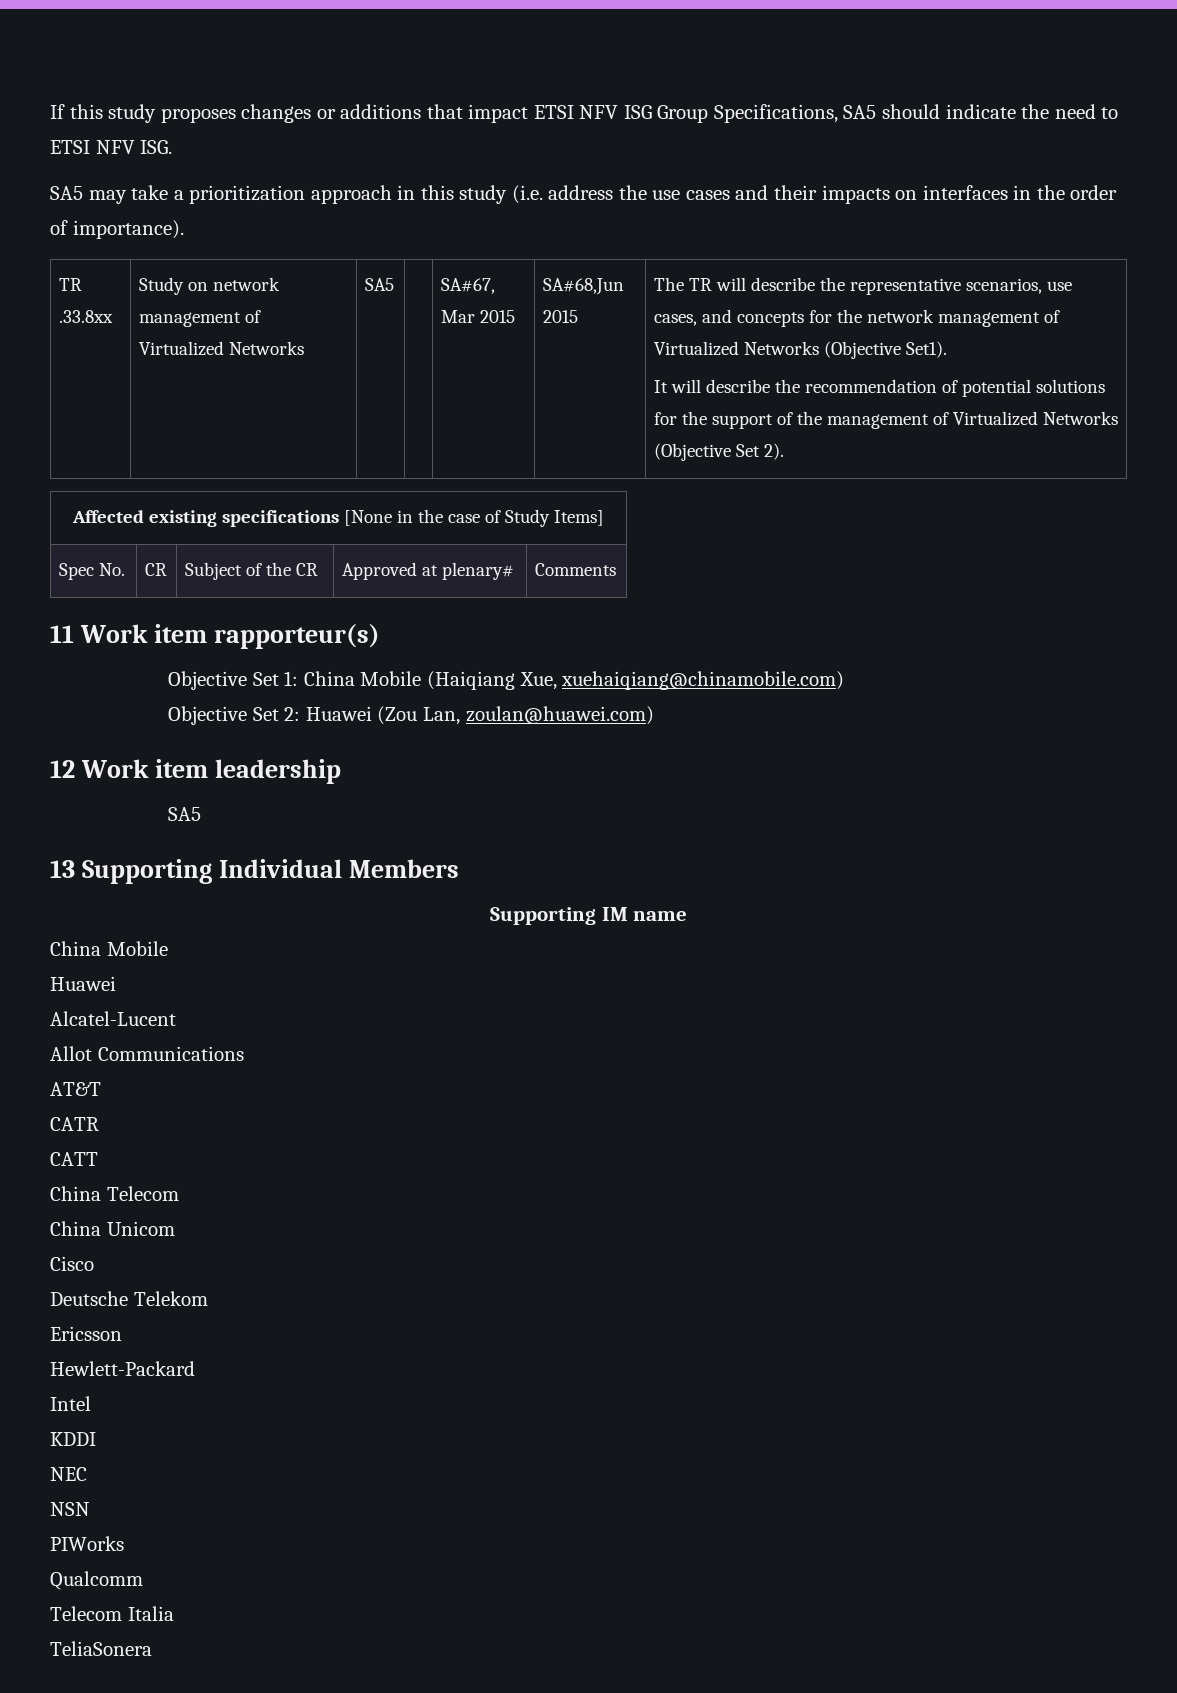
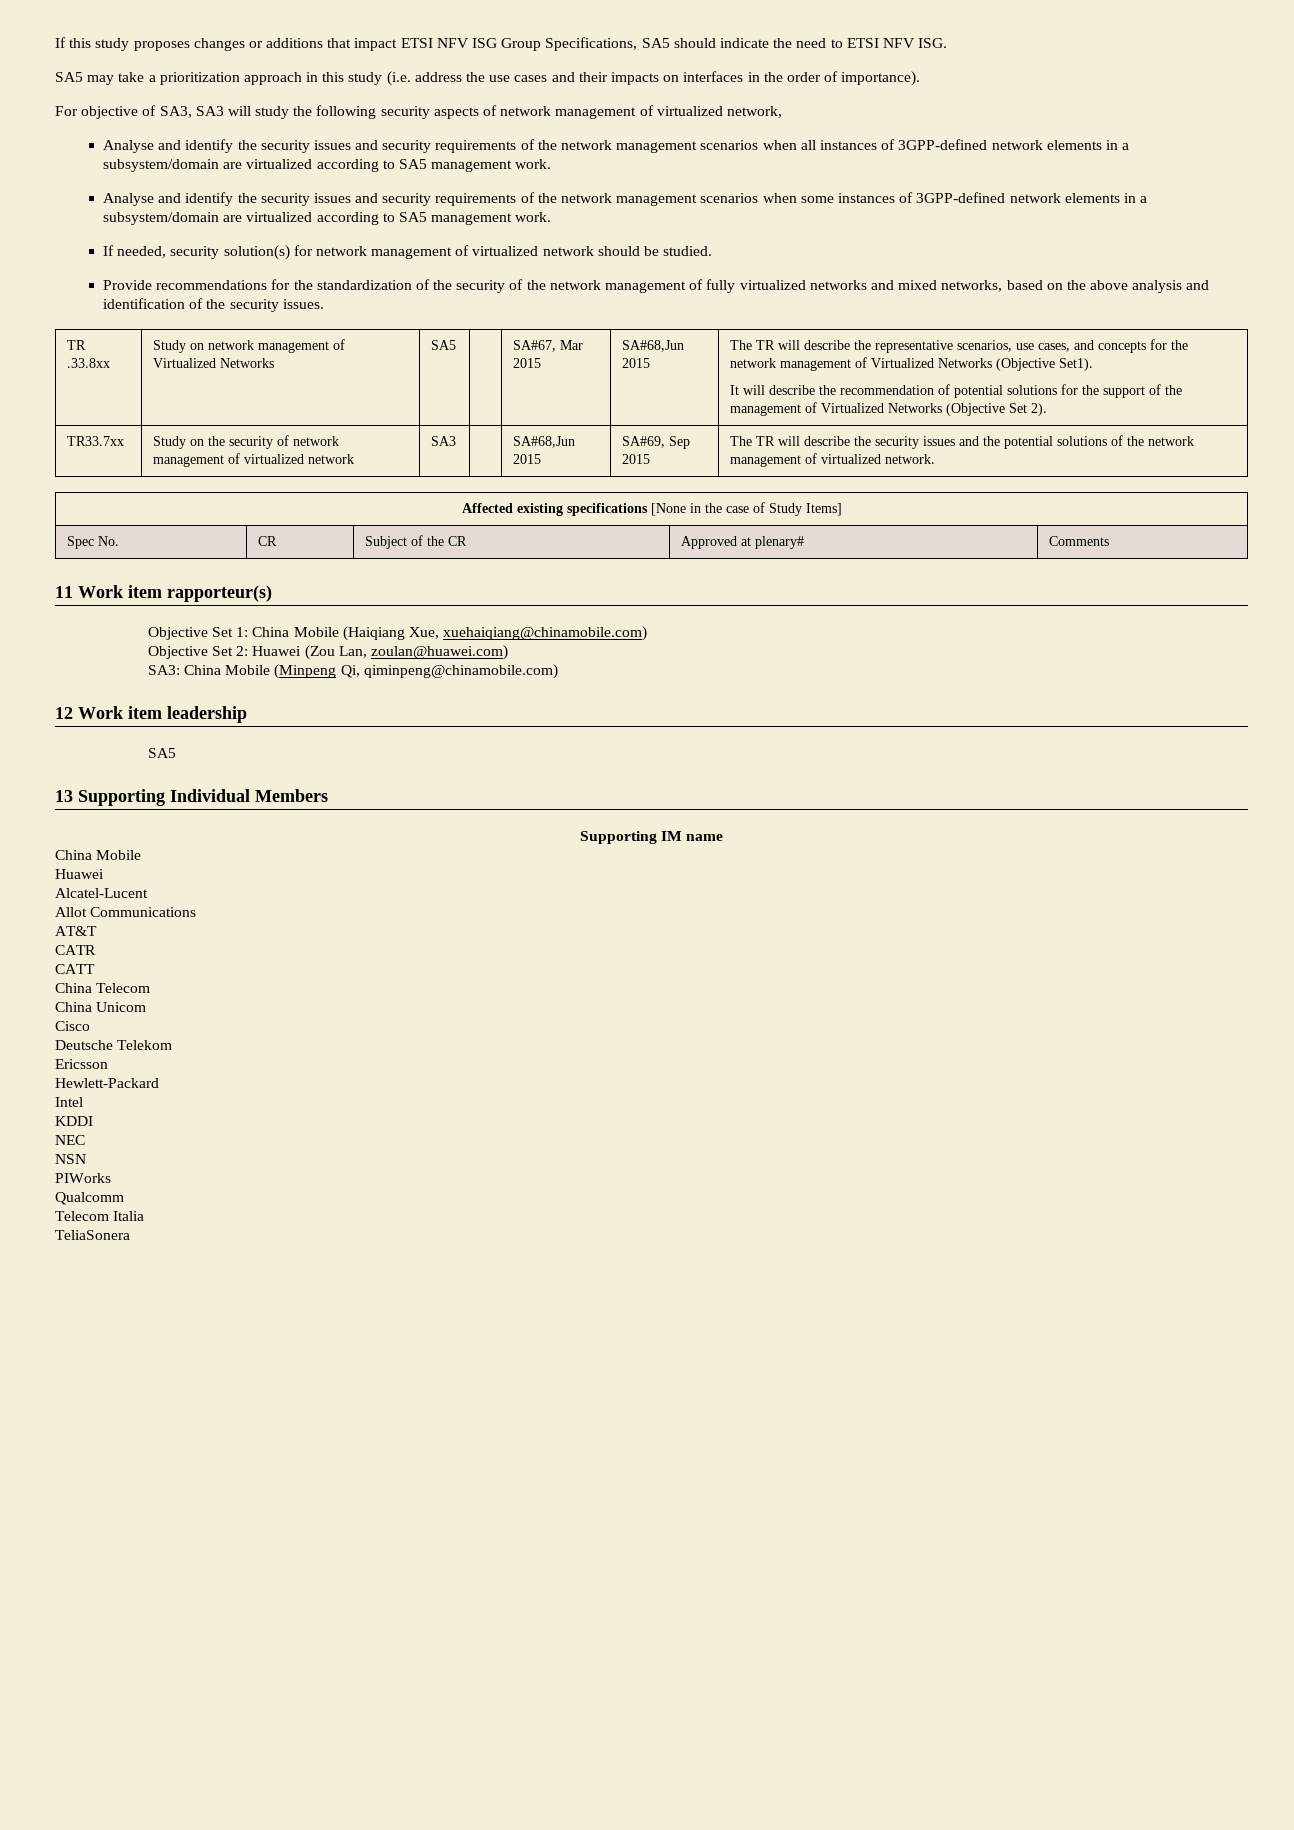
+ For objective of SA3, SA3 will study the following security aspects of network management of virtualized network,
+ Analyse and identify the security issues and security requirements of the network management scenarios when all instances of 3GPP-defined network elements in a subsystem/domain are virtualized according to SA5 management work.
+ Analyse and identify the security issues and security requirements of the network management scenarios when some instances of 3GPP-defined network elements in a subsystem/domain are virtualized according to SA5 management work.
+ If needed, security solution(s) for network management of virtualized network should be studied.
+ Provide recommendations for the standardization of the security of the network management of fully virtualized networks and mixed networks, based on the above analysis and identification of the security issues.
+ TR33.7xx | Study on the security of network management of virtualized network | SA3 | | SA#68,Jun 2015 | SA#69, Sep 2015 | The TR will describe the security issues and the potential solutions of the network management of virtualized network.
+ SA3: China Mobile (Minpeng Qi, qiminpeng@chinamobile.com)

